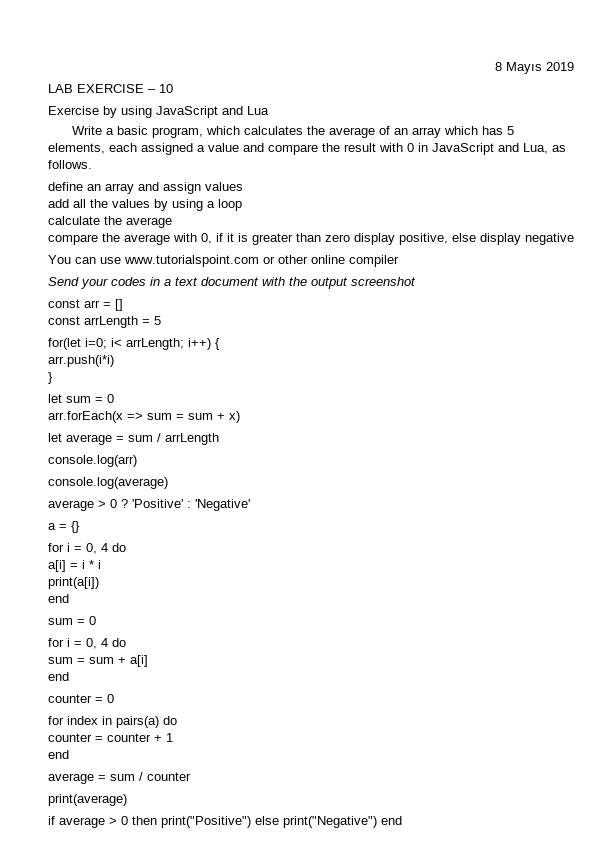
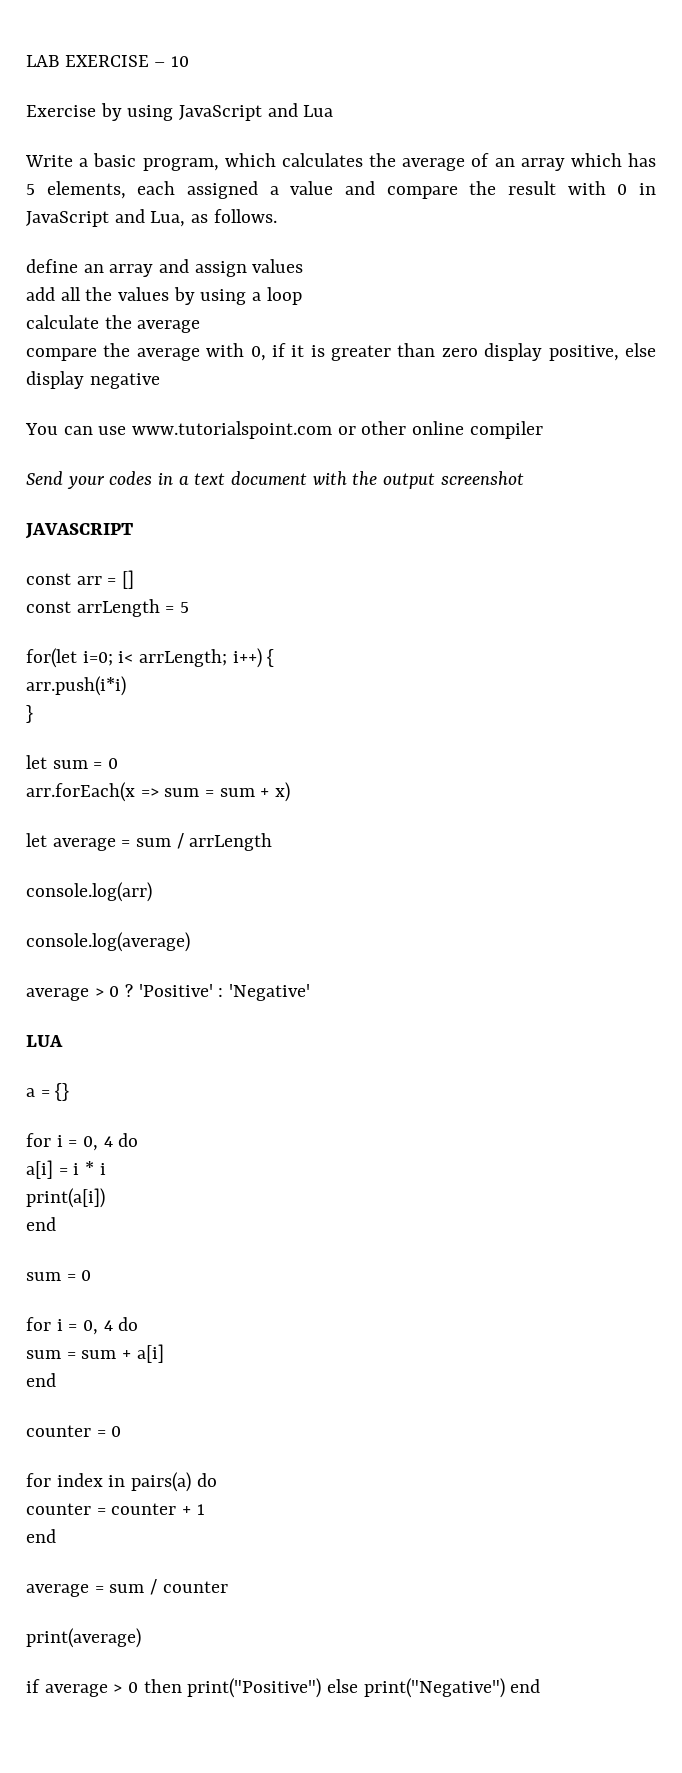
- 8 Mayıs 2019
+ JAVASCRIPT
+ LUA

